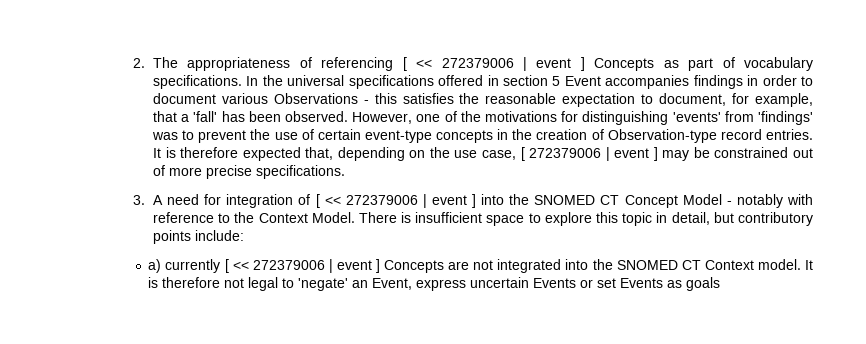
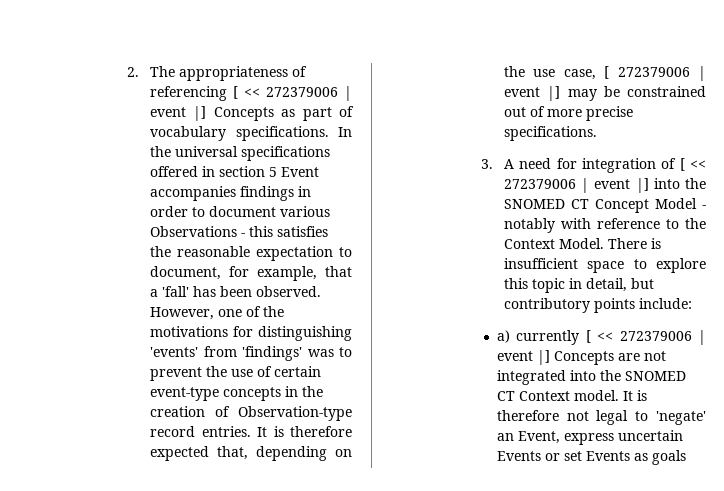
- 2. The appropriateness of referencing [ << 272379006 | event ] Concepts as part of vocabulary specifications.
+ 2. The appropriateness of referencing [ << 272379006 | event |] Concepts as part of vocabulary specifications.
- It is therefore expected that, depending on the use case, [ 272379006 | event ] may be constrained out of more precise specifications.
+ It is therefore expected that, depending on the use case, [ 272379006 | event |] may be constrained out of more precise specifications.
- 3. A need for integration of [ << 272379006 | event ] into the SNOMED CT Concept Model - notably with reference to the Context Model.
+ 3. A need for integration of [ << 272379006 | event |] into the SNOMED CT Concept Model - notably with reference to the Context Model.
- a) currently [ << 272379006 | event ] Concepts are not integrated into the SNOMED CT Context model.
+ a) currently [ << 272379006 | event |] Concepts are not integrated into the SNOMED CT Context model.

